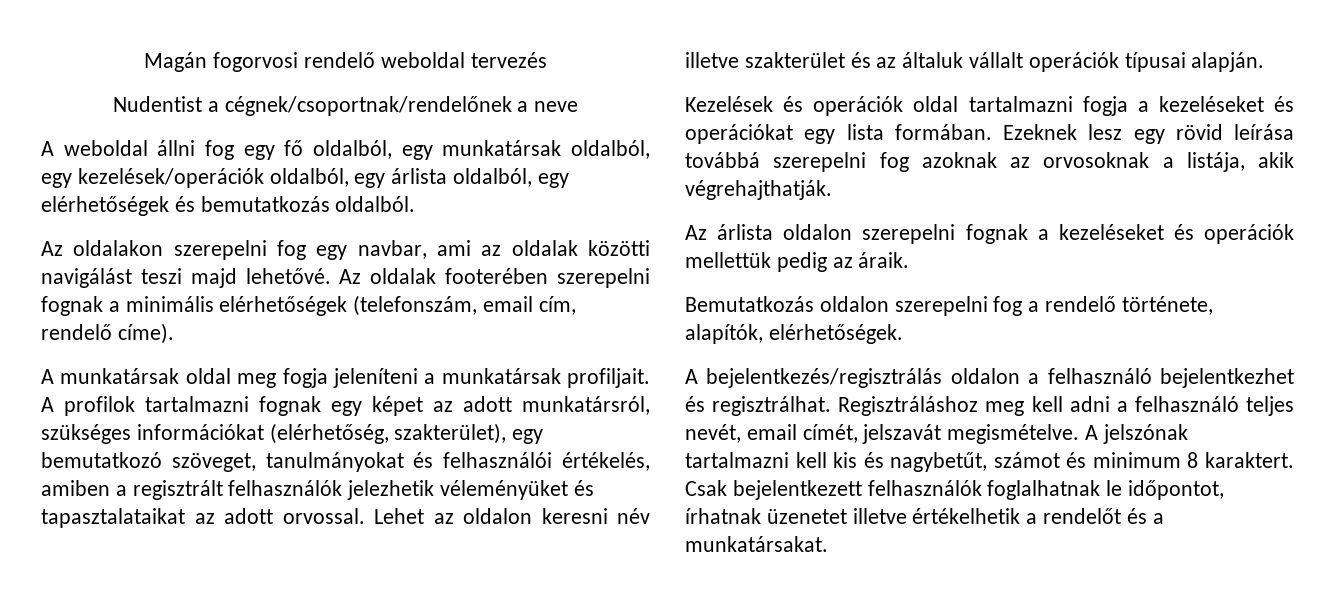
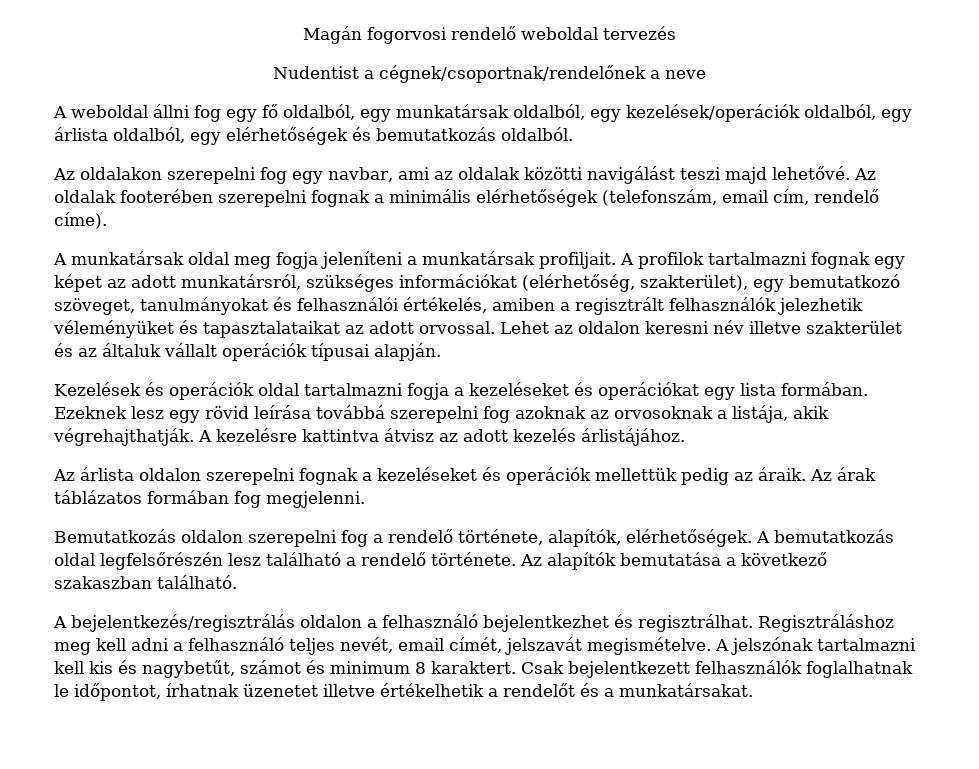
+ A kezelésre kattintva átvisz az adott kezelés árlistájához.
+ Az árak táblázatos formában fog megjelenni.
+ A bemutatkozás oldal legfelsőrészén lesz található a rendelő története. Az alapítók bemutatása a következő szakaszban található.

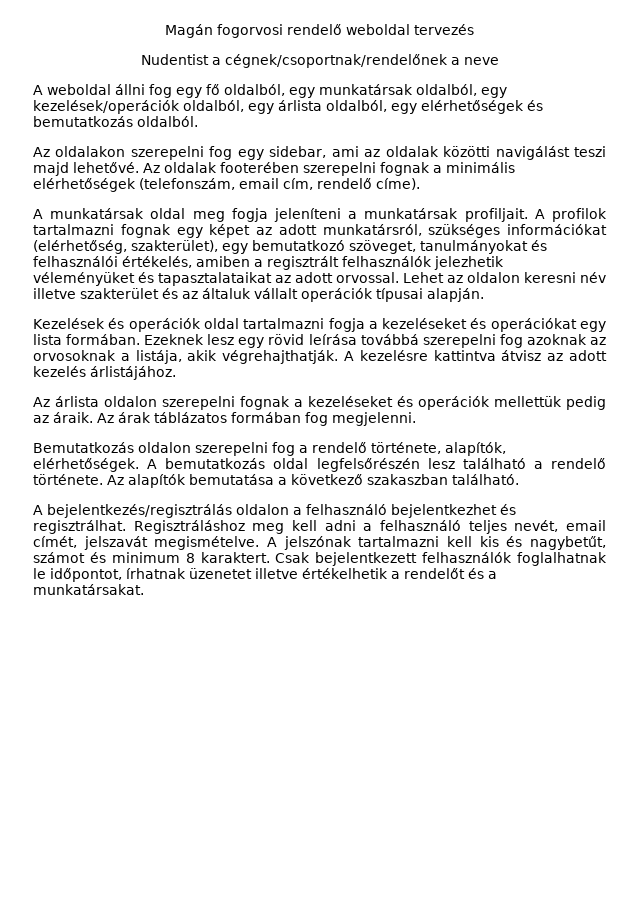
- Az oldalakon szerepelni fog egy navbar, ami az oldalak közötti navigálást teszi majd lehetővé.
+ Az oldalakon szerepelni fog egy sidebar, ami az oldalak közötti navigálást teszi majd lehetővé.

